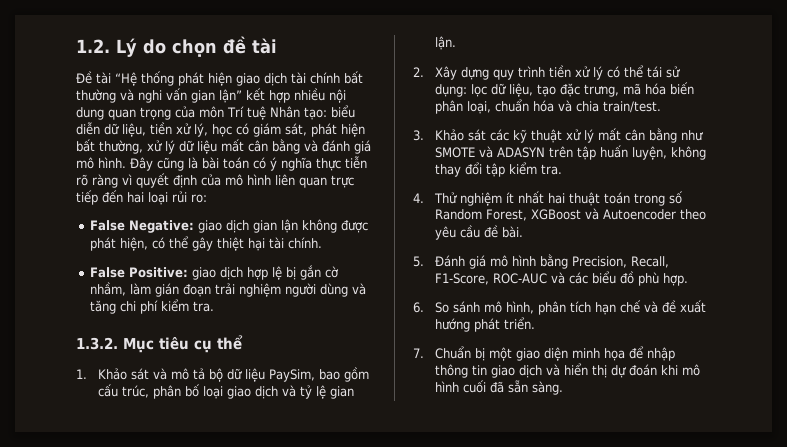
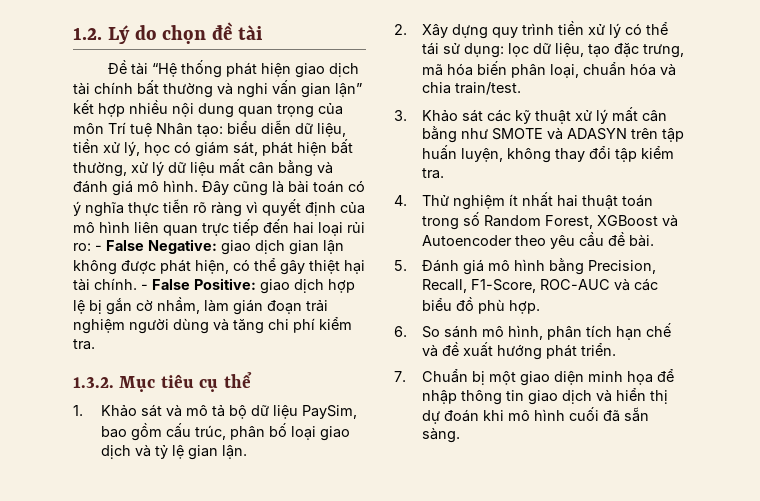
- Đây cũng là bài toán có ý nghĩa thực tiễn rõ ràng vì quyết định của mô hình liên quan trực tiếp đến hai loại rủi ro:
- False Negative:
+ Đây cũng là bài toán có ý nghĩa thực tiễn rõ ràng vì quyết định của mô hình liên quan trực tiếp đến hai loại rủi ro: - False Negative:
- giao dịch gian lận không được phát hiện, có thể gây thiệt hại tài chính.
- False Positive:
+ giao dịch gian lận không được phát hiện, có thể gây thiệt hại tài chính. - False Positive:

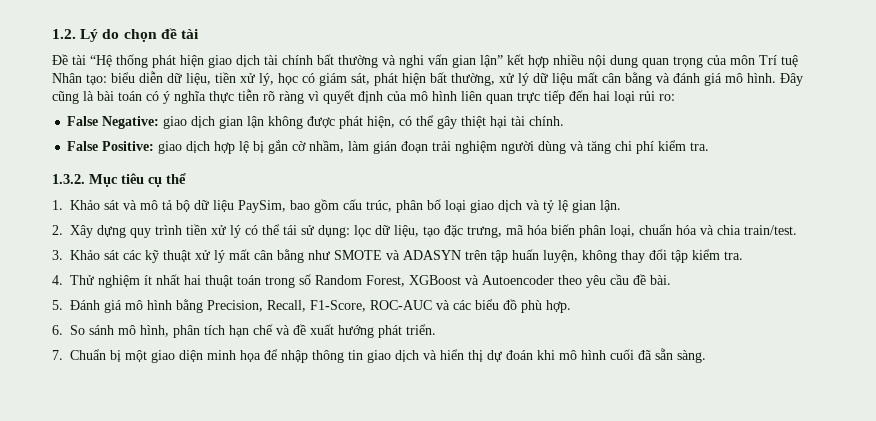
- Đây cũng là bài toán có ý nghĩa thực tiễn rõ ràng vì quyết định của mô hình liên quan trực tiếp đến hai loại rủi ro: - False Negative:
+ Đây cũng là bài toán có ý nghĩa thực tiễn rõ ràng vì quyết định của mô hình liên quan trực tiếp đến hai loại rủi ro:
+ False Negative:
- giao dịch gian lận không được phát hiện, có thể gây thiệt hại tài chính. - False Positive:
+ giao dịch gian lận không được phát hiện, có thể gây thiệt hại tài chính.
+ False Positive:

